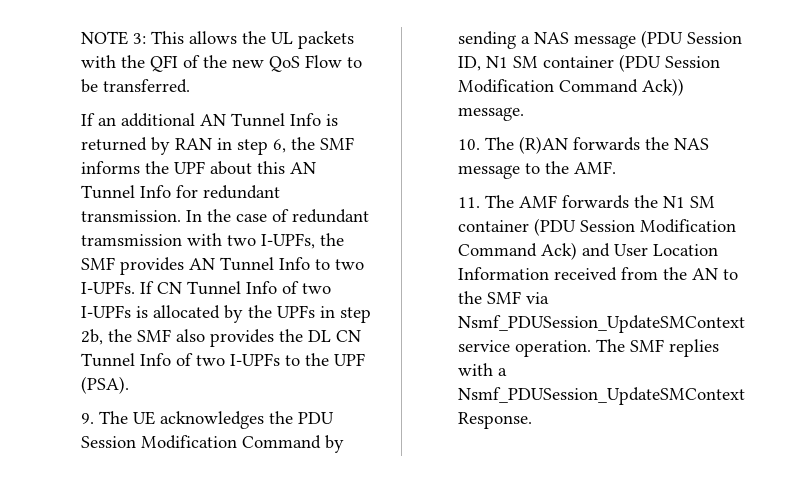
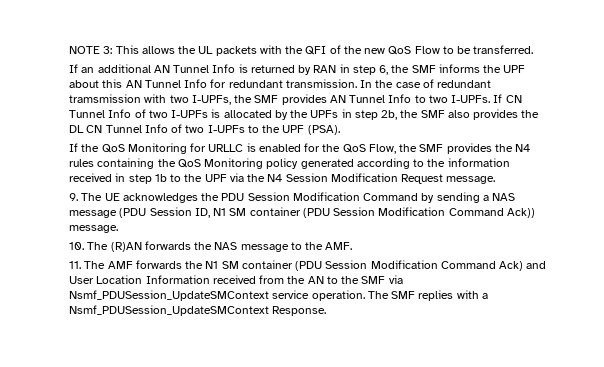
+ If the QoS Monitoring for URLLC is enabled for the QoS Flow, the SMF provides the N4 rules containing the QoS Monitoring policy generated according to the information received in step 1b to the UPF via the N4 Session Modification Request message.

